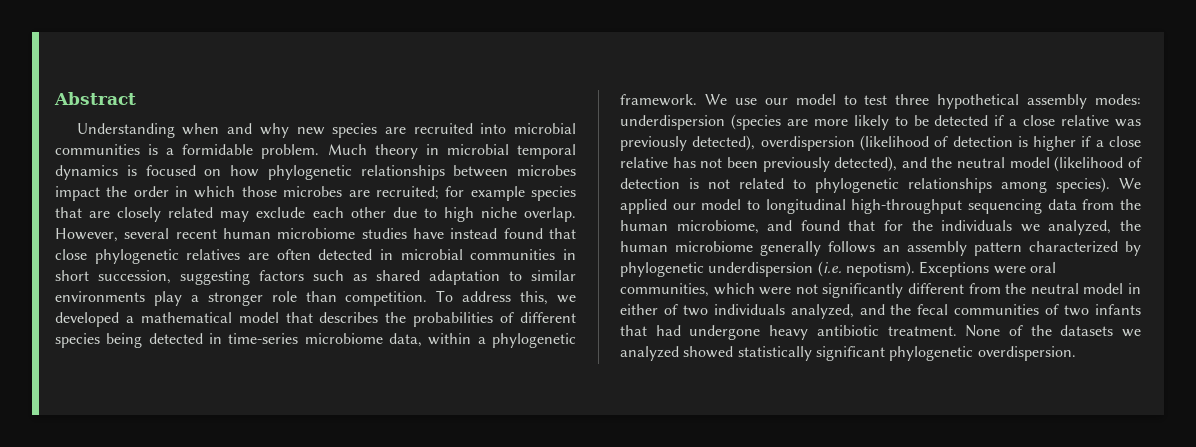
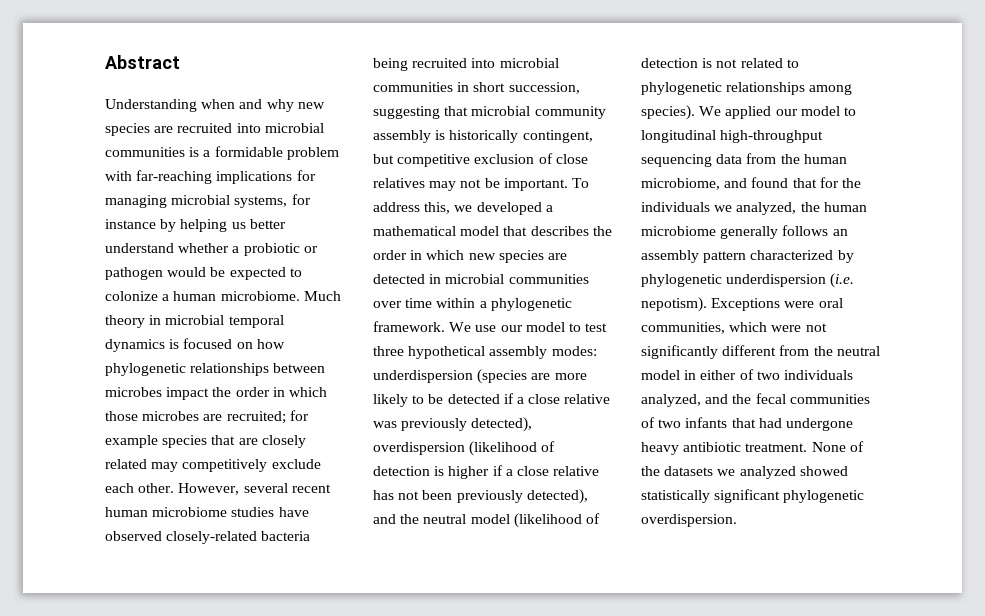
- Understanding when and why new species are recruited into microbial communities is a formidable problem.
+ Understanding when and why new species are recruited into microbial communities is a formidable problem with far-reaching implications for managing microbial systems, for instance by helping us better understand whether a probiotic or pathogen would be expected to colonize a human microbiome.
- Much theory in microbial temporal dynamics is focused on how phylogenetic relationships between microbes impact the order in which those microbes are recruited; for example species that are closely related may exclude each other due to high niche overlap.
+ Much theory in microbial temporal dynamics is focused on how phylogenetic relationships between microbes impact the order in which those microbes are recruited; for example species that are closely related may competitively exclude each other.
- However, several recent human microbiome studies have instead found that close phylogenetic relatives are often detected in microbial communities in short succession, suggesting factors such as shared adaptation to similar environments play a stronger role than competition.
+ However, several recent human microbiome studies have observed closely-related bacteria being recruited into microbial communities in short succession, suggesting that microbial community assembly is historically contingent, but competitive exclusion of close relatives may not be important.
- To address this, we developed a mathematical model that describes the probabilities of different species being detected in time-series microbiome data, within a phylogenetic framework.
+ To address this, we developed a mathematical model that describes the order in which new species are detected in microbial communities over time within a phylogenetic framework.

